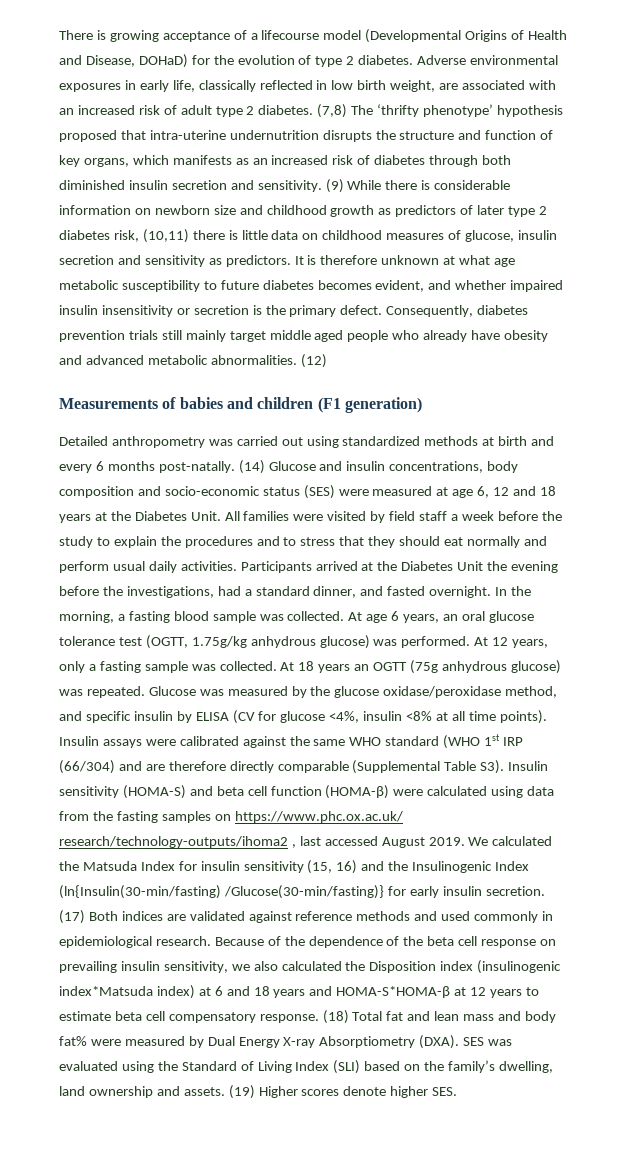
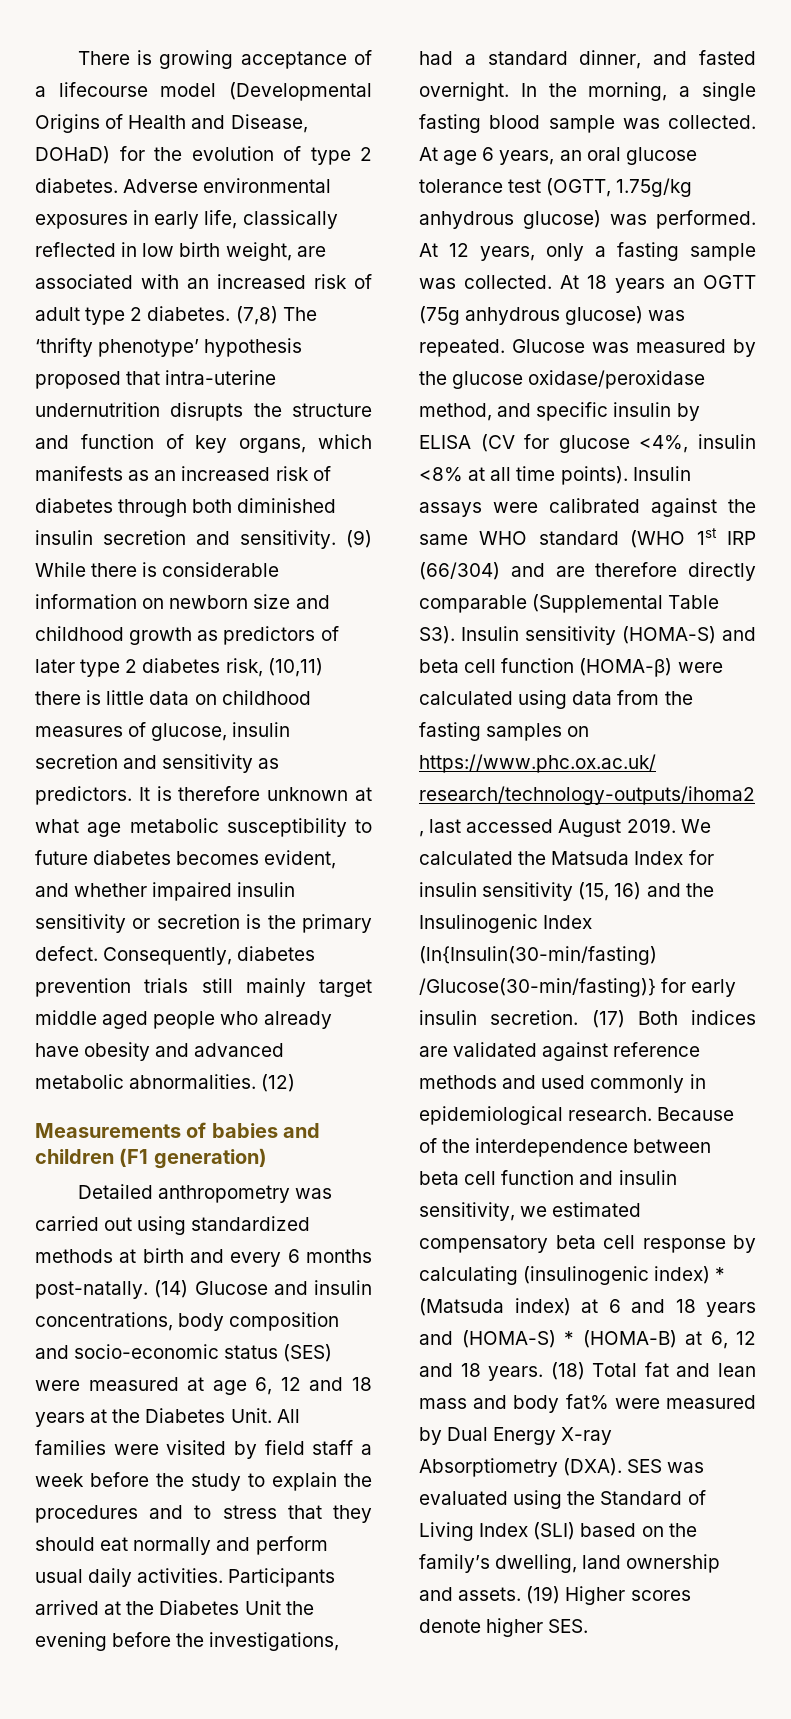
- It is therefore unknown at what age metabolic susceptibility to future diabetes becomes evident, and whether impaired insulin insensitivity or secretion is the primary defect.
+ It is therefore unknown at what age metabolic susceptibility to future diabetes becomes evident, and whether impaired insulin sensitivity or secretion is the primary defect.
- In the morning, a fasting blood sample was collected.
+ In the morning, a single fasting blood sample was collected.
- Because of the dependence of the beta cell response on prevailing insulin sensitivity, we also calculated the Disposition index (insulinogenic index*Matsuda index) at 6 and 18 years and HOMA-S*HOMA-β at 12 years to estimate beta cell compensatory response.
+ Because of the interdependence between beta cell function and insulin sensitivity, we estimated compensatory beta cell response by calculating (insulinogenic index) * (Matsuda index) at 6 and 18 years and (HOMA-S) * (HOMA-B) at 6, 12 and 18 years.

